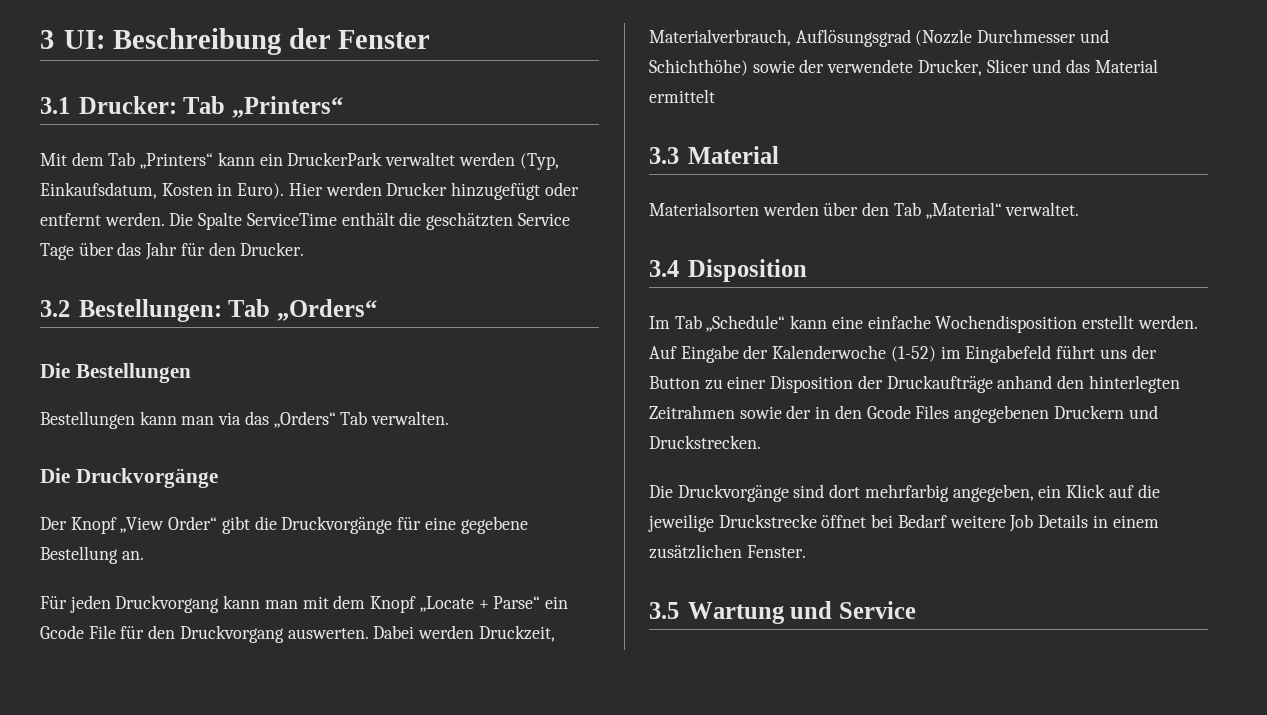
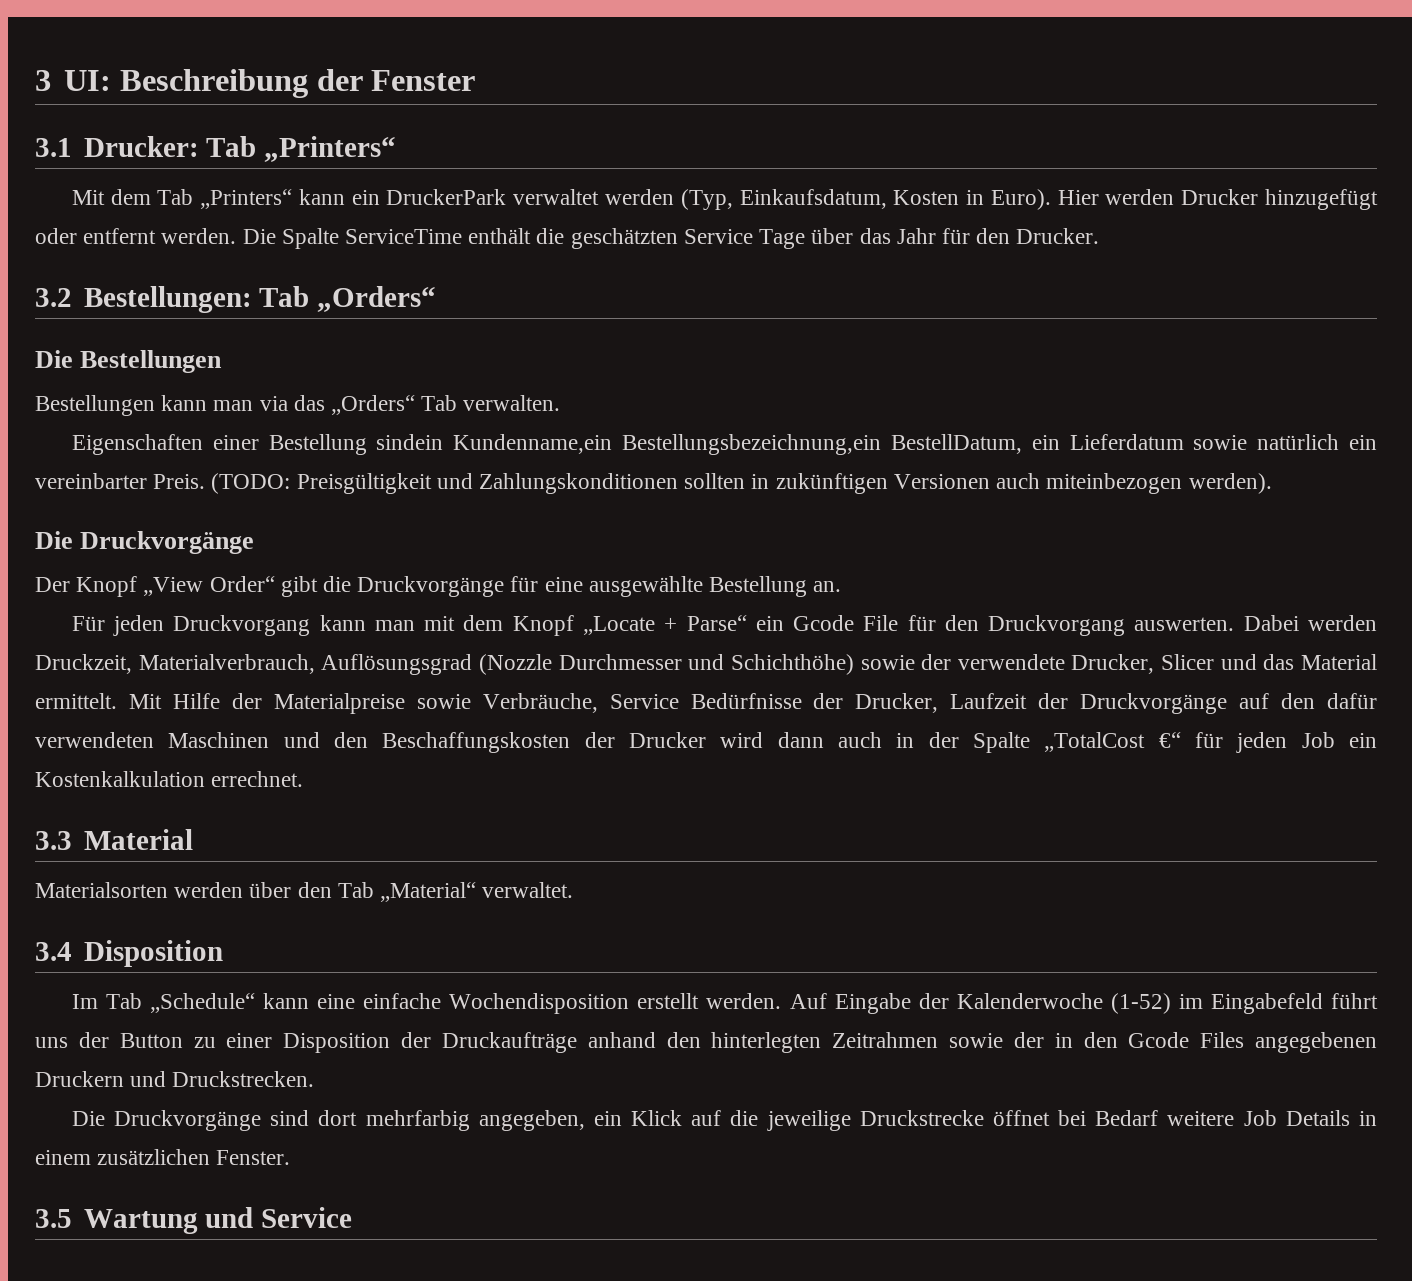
+ Eigenschaften einer Bestellung sindein Kundenname,ein Bestellungsbezeichnung,ein BestellDatum, ein Lieferdatum sowie natürlich ein vereinbarter Preis. (TODO: Preisgültigkeit und Zahlungskonditionen sollten in zukünftigen Versionen auch miteinbezogen werden).
- Der Knopf „View Order“ gibt die Druckvorgänge für eine gegebene Bestellung an.
+ Der Knopf „View Order“ gibt die Druckvorgänge für eine ausgewählte Bestellung an.
- Dabei werden Druckzeit, Materialverbrauch, Auflösungsgrad (Nozzle Durchmesser und Schichthöhe) sowie der verwendete Drucker, Slicer und das Material ermittelt
+ Dabei werden Druckzeit, Materialverbrauch, Auflösungsgrad (Nozzle Durchmesser und Schichthöhe) sowie der verwendete Drucker, Slicer und das Material ermittelt. Mit Hilfe der Materialpreise sowie Verbräuche, Service Bedürfnisse der Drucker, Laufzeit der Druckvorgänge auf den dafür verwendeten Maschinen und den Beschaffungskosten der Drucker wird dann auch in der Spalte „TotalCost €“ für jeden Job ein Kostenkalkulation errechnet.

